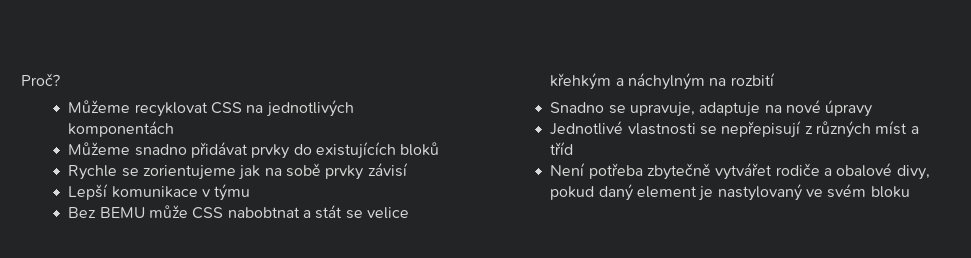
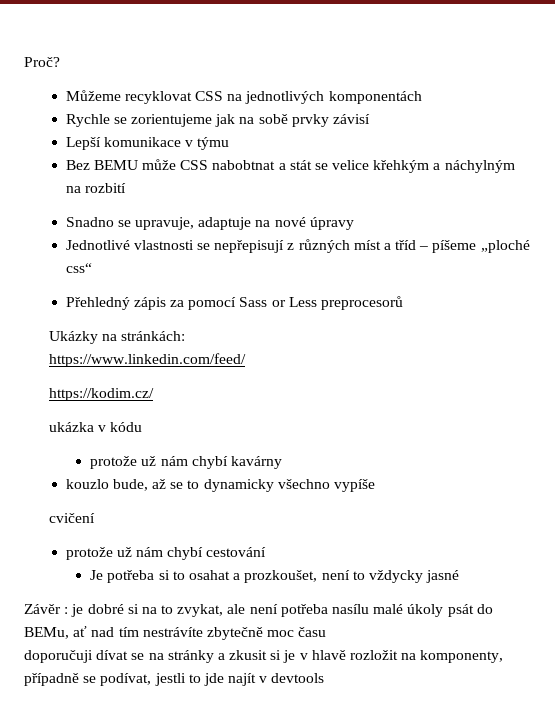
- Můžeme snadno přidávat prvky do existujících bloků
- Jednotlivé vlastnosti se nepřepisují z různých míst a tříd
- Není potřeba zbytečně vytvářet rodiče a obalové divy, pokud daný element je nastylovaný ve svém bloku
+ Jednotlivé vlastnosti se nepřepisují z různých míst a tříd – píšeme „ploché css“
+ Přehledný zápis za pomocí Sass or Less preprocesorů
+ Ukázky na stránkách:
+ https://www.linkedin.com/feed/
+ https://kodim.cz/
+ ukázka v kódu
+ protože už nám chybí kavárny
+ kouzlo bude, až se to dynamicky všechno vypíše
+ cvičení
+ protože už nám chybí cestování
+ Je potřeba si to osahat a prozkoušet, není to vždycky jasné
+ Závěr : je dobré si na to zvykat, ale není potřeba nasílu malé úkoly psát do BEMu, ať nad tím nestrávíte zbytečně moc času
+ doporučuji dívat se na stránky a zkusit si je v hlavě rozložit na komponenty, případně se podívat, jestli to jde najít v devtools

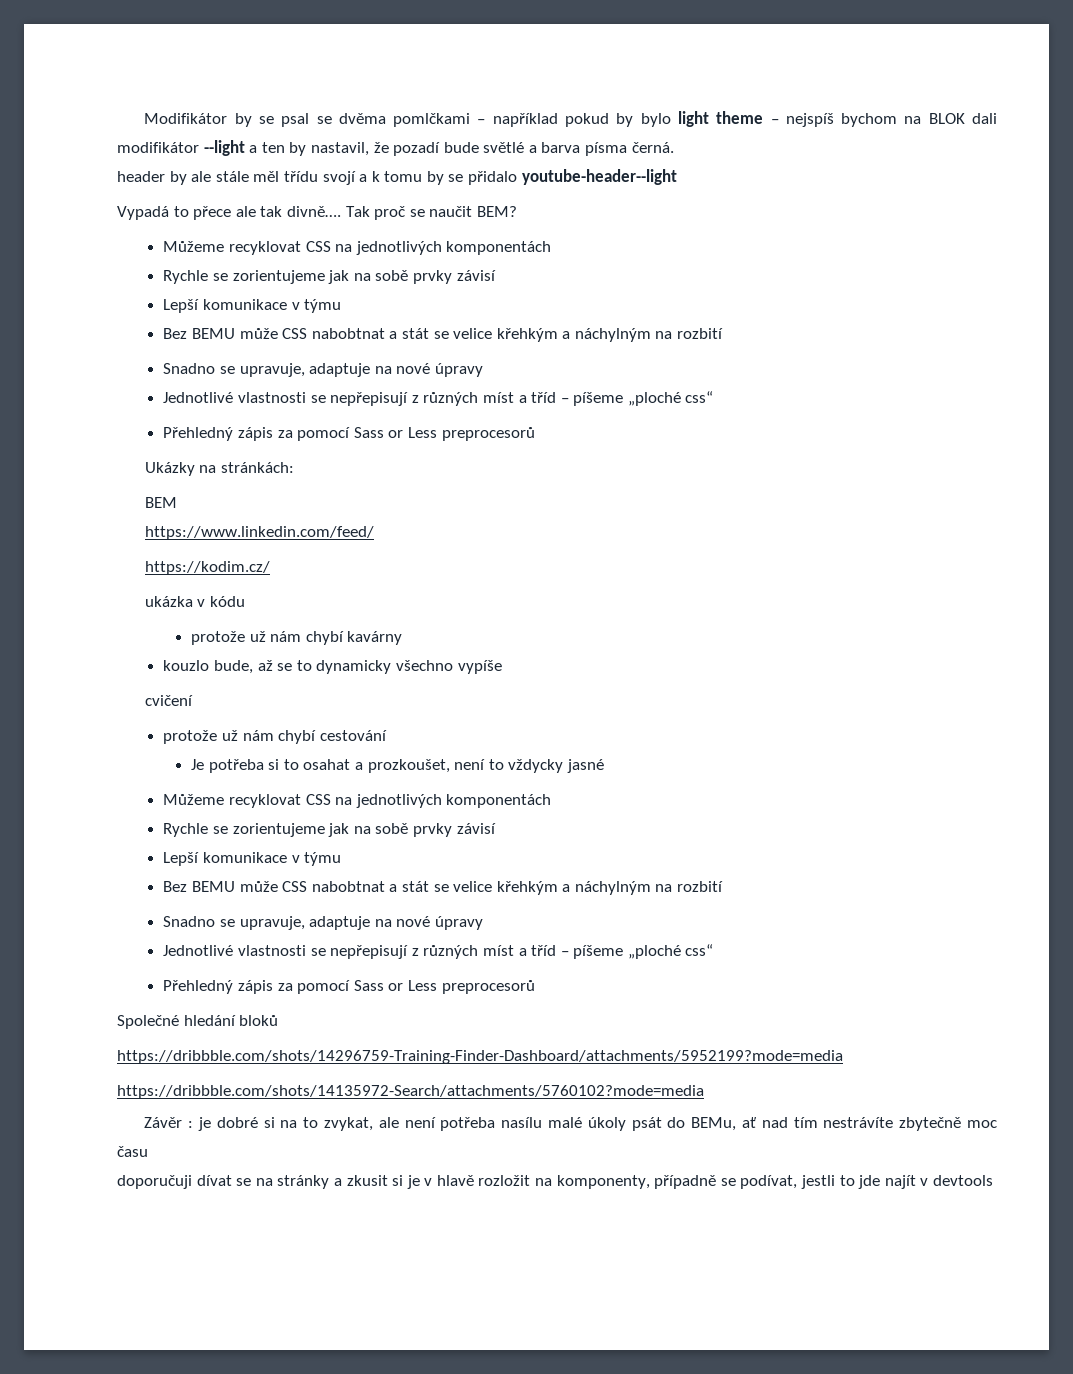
- Proč?
+ Modifikátor by se psal se dvěma pomlčkami – například pokud by bylo light theme – nejspíš bychom na BLOK dali modifikátor --light a ten by nastavil, že pozadí bude světlé a barva písma černá.
+ header by ale stále měl třídu svojí a k tomu by se přidalo youtube-header--light
+ Vypadá to přece ale tak divně…. Tak proč se naučit BEM?
+ BEM
  Je potřeba si to osahat a prozkoušet, není to vždycky jasné
+ Můžeme recyklovat CSS na jednotlivých komponentách
+ Rychle se zorientujeme jak na sobě prvky závisí
+ Lepší komunikace v týmu
+ Bez BEMU může CSS nabobtnat a stát se velice křehkým a náchylným na rozbití
+ Snadno se upravuje, adaptuje na nové úpravy
+ Jednotlivé vlastnosti se nepřepisují z různých míst a tříd – píšeme „ploché css“
+ Přehledný zápis za pomocí Sass or Less preprocesorů
+ Společné hledání bloků
+ https://dribbble.com/shots/14296759-Training-Finder-Dashboard/attachments/5952199?mode=media
+ https://dribbble.com/shots/14135972-Search/attachments/5760102?mode=media

